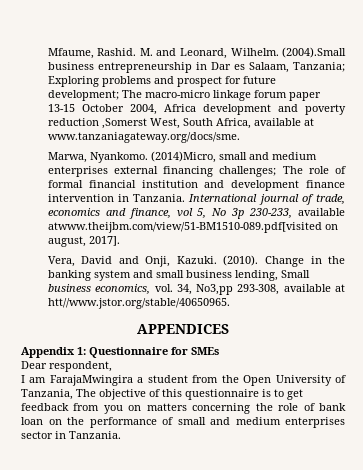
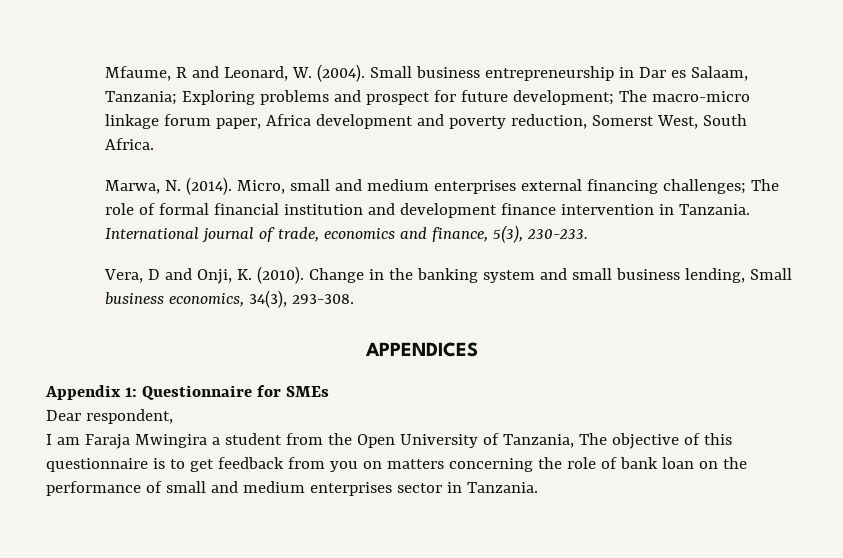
- Mfaume, Rashid. M. and Leonard, Wilhelm. (2004).Small business entrepreneurship in Dar es Salaam, Tanzania; Exploring problems and prospect for future development; The macro-micro linkage forum paper 13-15 October 2004, Africa development and poverty reduction ,Somerst West, South Africa, available at www.tanzaniagateway.org/docs/sme.
- Marwa, Nyankomo. (2014)Micro, small and medium enterprises external financing challenges; The role of formal financial institution and development finance intervention in Tanzania.
+ Mfaume, R and Leonard, W. (2004). Small business entrepreneurship in Dar es Salaam, Tanzania; Exploring problems and prospect for future development; The macro-micro linkage forum paper, Africa development and poverty reduction, Somerst West, South Africa.
+ Marwa, N. (2014). Micro, small and medium enterprises external financing challenges; The role of formal financial institution and development finance intervention in Tanzania.
- International journal of trade, economics and finance, vol 5, No 3p 230-233, available atwww.theijbm.com/view/51-BM1510-089.pdf[visited on august, 2017].
+ International journal of trade, economics and finance, 5(3), 230-233.
- Vera, David and Onji, Kazuki. (2010).
+ Vera, D and Onji, K. (2010).
- Change in the banking system and small business lending, Small business economics, vol. 34, No3,pp 293-308, available at htt//www.jstor.org/stable/40650965.
+ Change in the banking system and small business lending, Small business economics, 34(3), 293-308.
- I am FarajaMwingira a student from the Open University of Tanzania, The objective of this questionnaire is to get feedback from you on matters concerning the role of bank loan on the performance of small and medium enterprises sector in Tanzania.
+ I am Faraja Mwingira a student from the Open University of Tanzania, The objective of this questionnaire is to get feedback from you on matters concerning the role of bank loan on the performance of small and medium enterprises sector in Tanzania.

